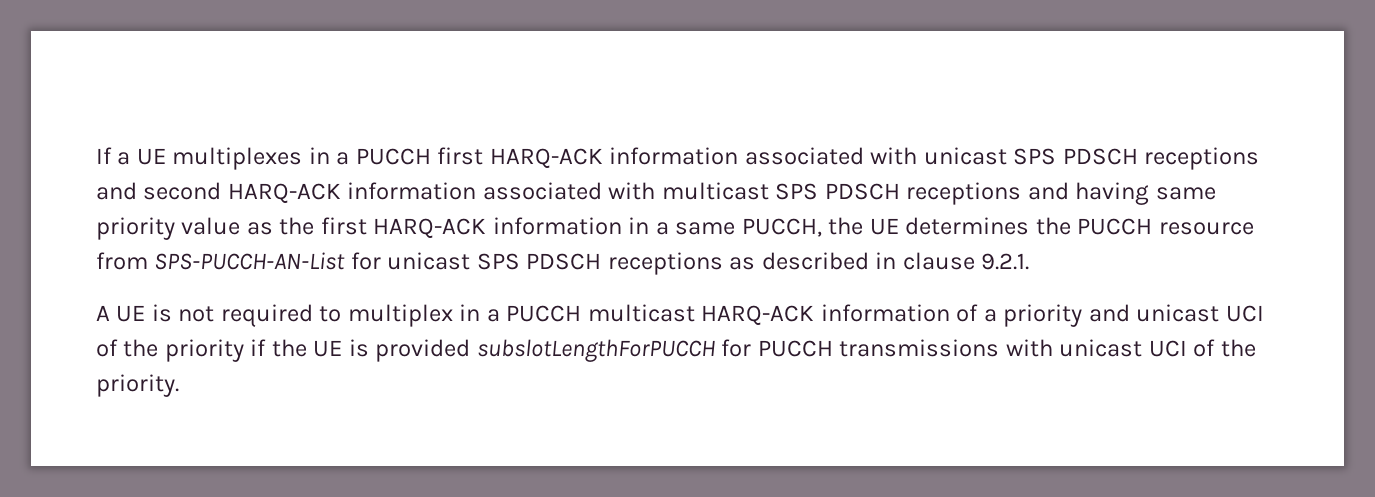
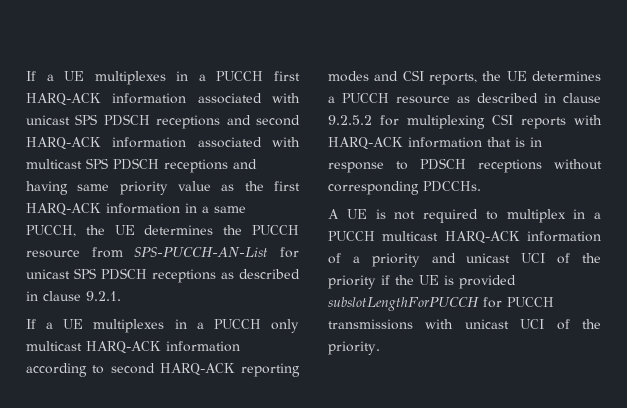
+ If a UE multiplexes in a PUCCH only multicast HARQ-ACK information according to second HARQ-ACK reporting modes and CSI reports, the UE determines a PUCCH resource as described in clause 9.2.5.2 for multiplexing CSI reports with HARQ-ACK information that is in response to PDSCH receptions without corresponding PDCCHs.

